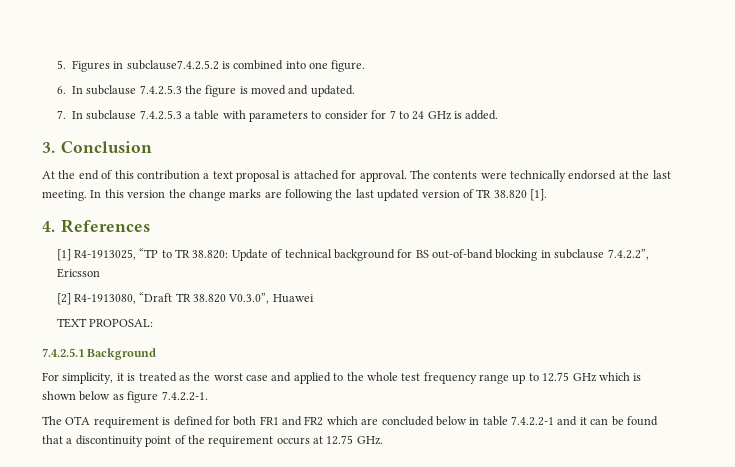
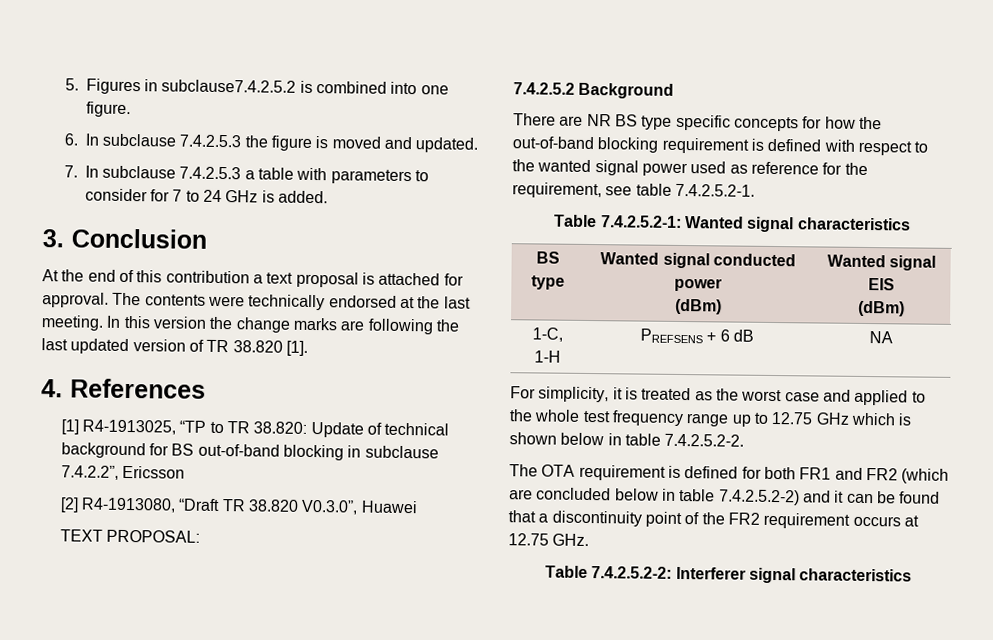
- 7.4.2.5.1 Background
+ 7.4.2.5.2 Background
+ There are NR BS type specific concepts for how the out-of-band blocking requirement is defined with respect to the wanted signal power used as reference for the requirement, see table 7.4.2.5.2-1.
+ Table 7.4.2.5.2-1: Wanted signal characteristics
+ BS type | Wanted signal conducted power
+ (dBm) | Wanted signal EIS
+ (dBm)
+ 1-C, 1-H | PREFSENS + 6 dB | NA
- For simplicity, it is treated as the worst case and applied to the whole test frequency range up to 12.75 GHz which is shown below as figure 7.4.2.2-1.
+ For simplicity, it is treated as the worst case and applied to the whole test frequency range up to 12.75 GHz which is shown below in table 7.4.2.5.2-2.
- The OTA requirement is defined for both FR1 and FR2 which are concluded below in table 7.4.2.2-1 and it can be found that a discontinuity point of the requirement occurs at 12.75 GHz.
+ The OTA requirement is defined for both FR1 and FR2 (which are concluded below in table 7.4.2.5.2-2) and it can be found that a discontinuity point of the FR2 requirement occurs at 12.75 GHz.
+ Table 7.4.2.5.2-2: Interferer signal characteristics

